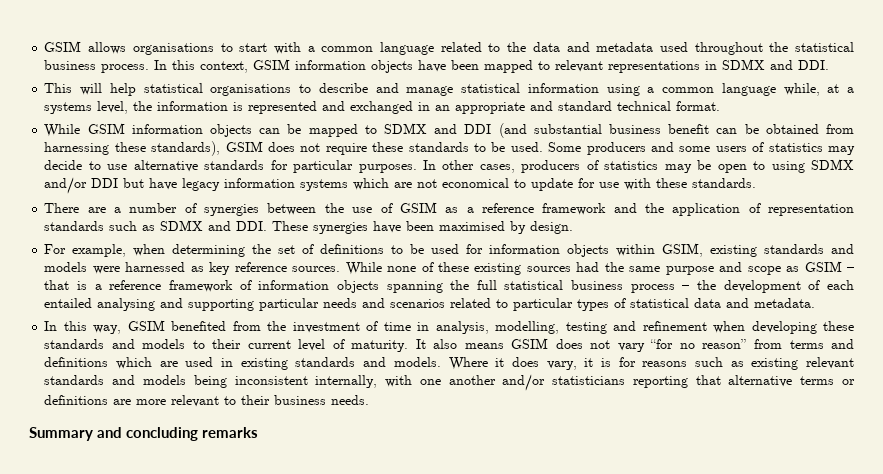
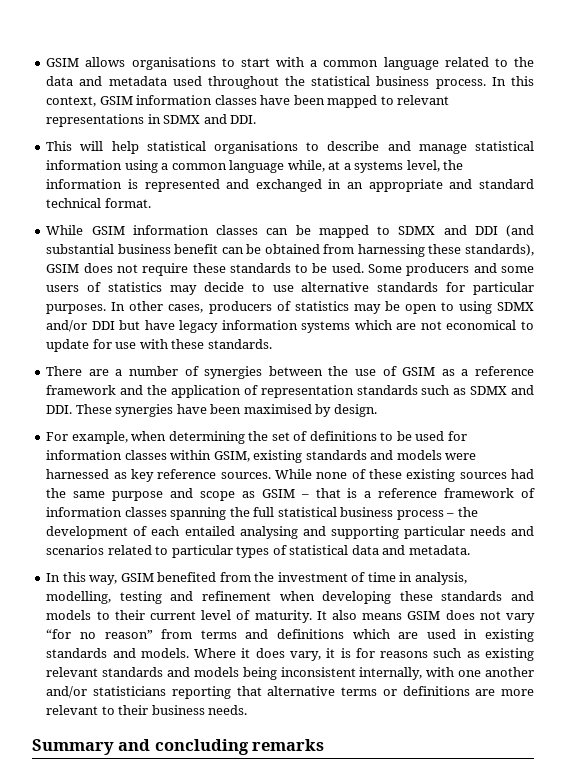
- In this context, GSIM information objects have been mapped to relevant representations in SDMX and DDI.
+ In this context, GSIM information classes have been mapped to relevant representations in SDMX and DDI.
- While GSIM information objects can be mapped to SDMX and DDI (and substantial business benefit can be obtained from harnessing these standards), GSIM does not require these standards to be used.
+ While GSIM information classes can be mapped to SDMX and DDI (and substantial business benefit can be obtained from harnessing these standards), GSIM does not require these standards to be used.
- For example, when determining the set of definitions to be used for information objects within GSIM, existing standards and models were harnessed as key reference sources.
+ For example, when determining the set of definitions to be used for information classes within GSIM, existing standards and models were harnessed as key reference sources.
- While none of these existing sources had the same purpose and scope as GSIM – that is a reference framework of information objects spanning the full statistical business process – the development of each entailed analysing and supporting particular needs and scenarios related to particular types of statistical data and metadata.
+ While none of these existing sources had the same purpose and scope as GSIM – that is a reference framework of information classes spanning the full statistical business process – the development of each entailed analysing and supporting particular needs and scenarios related to particular types of statistical data and metadata.

